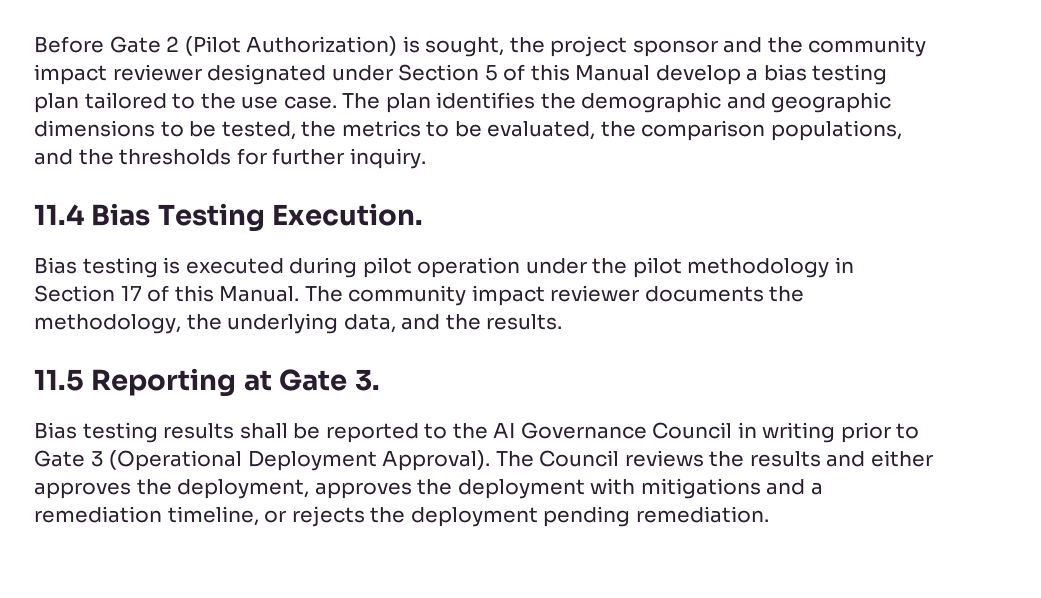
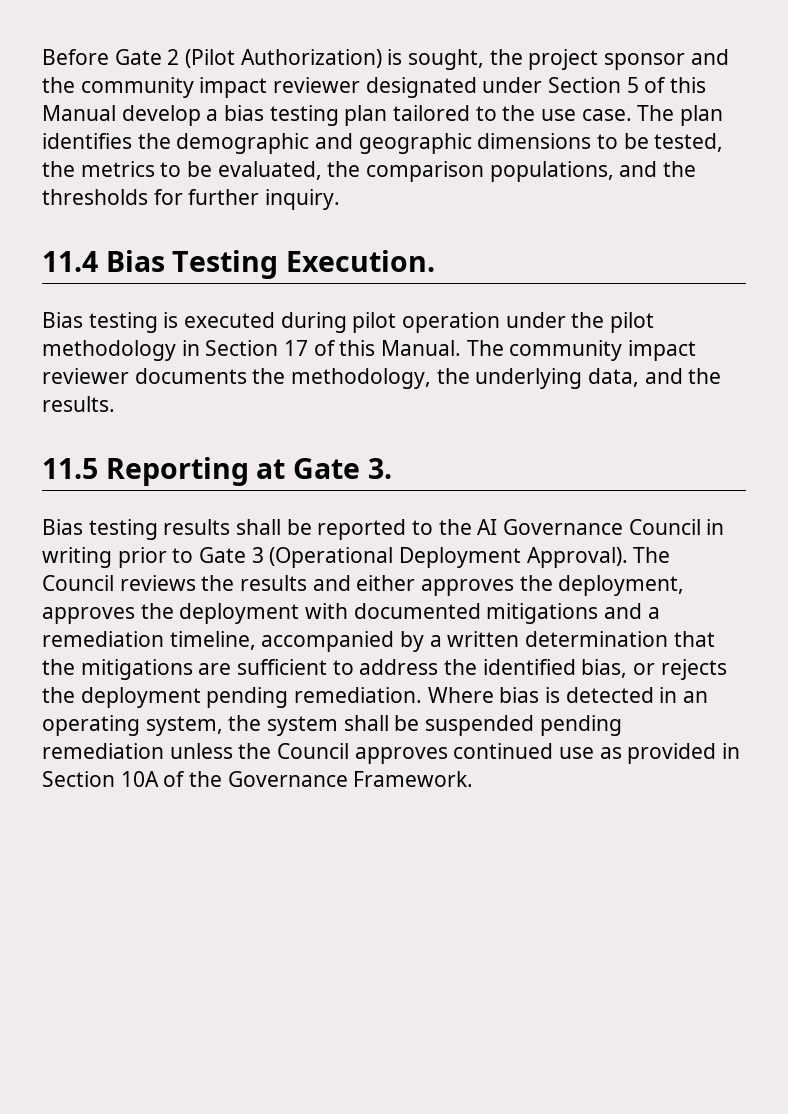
- The Council reviews the results and either approves the deployment, approves the deployment with mitigations and a remediation timeline, or rejects the deployment pending remediation.
+ The Council reviews the results and either approves the deployment, approves the deployment with documented mitigations and a remediation timeline, accompanied by a written determination that the mitigations are sufficient to address the identified bias, or rejects the deployment pending remediation.
+ Where bias is detected in an operating system, the system shall be suspended pending remediation unless the Council approves continued use as provided in Section 10A of the Governance Framework.

